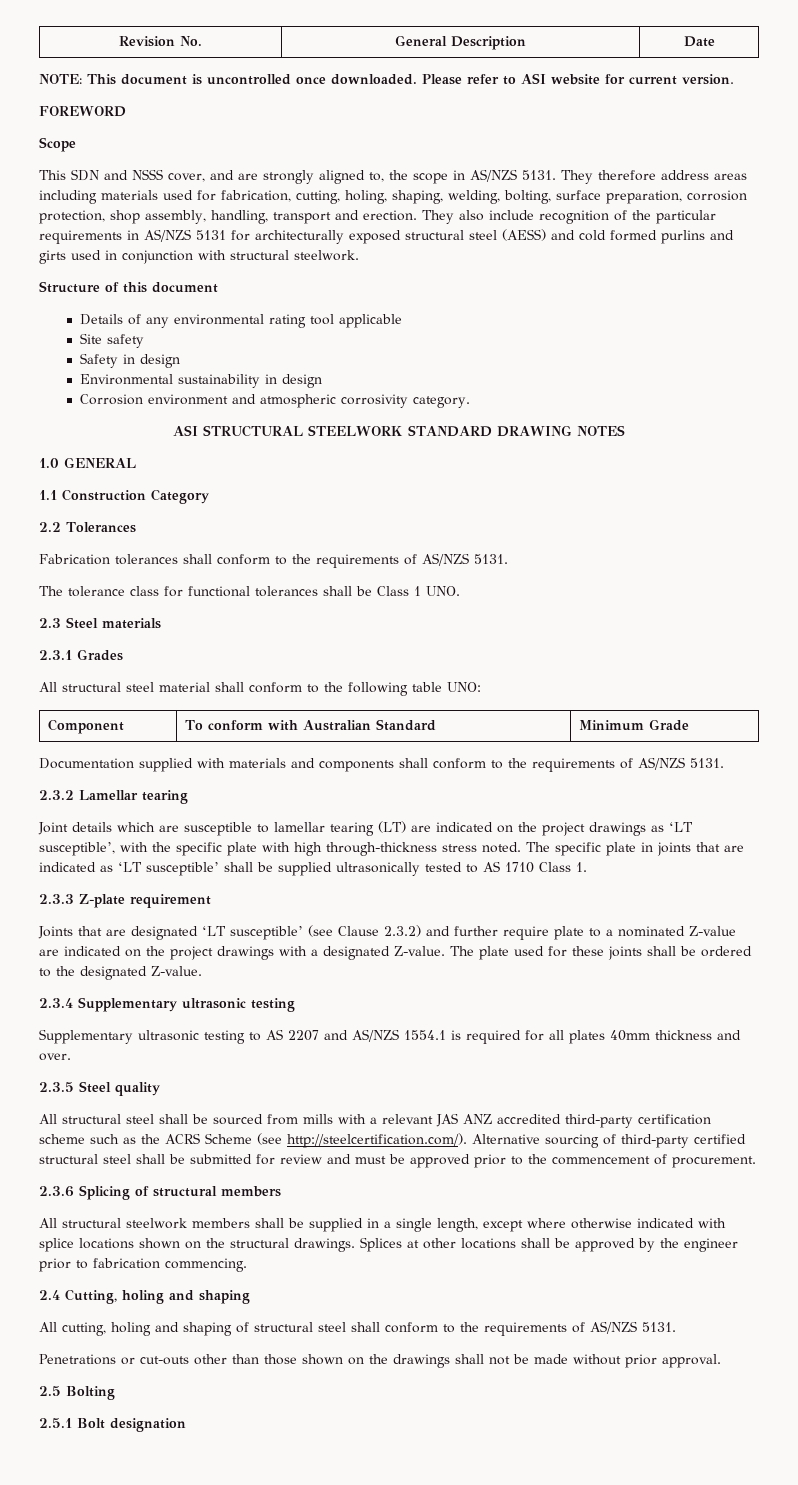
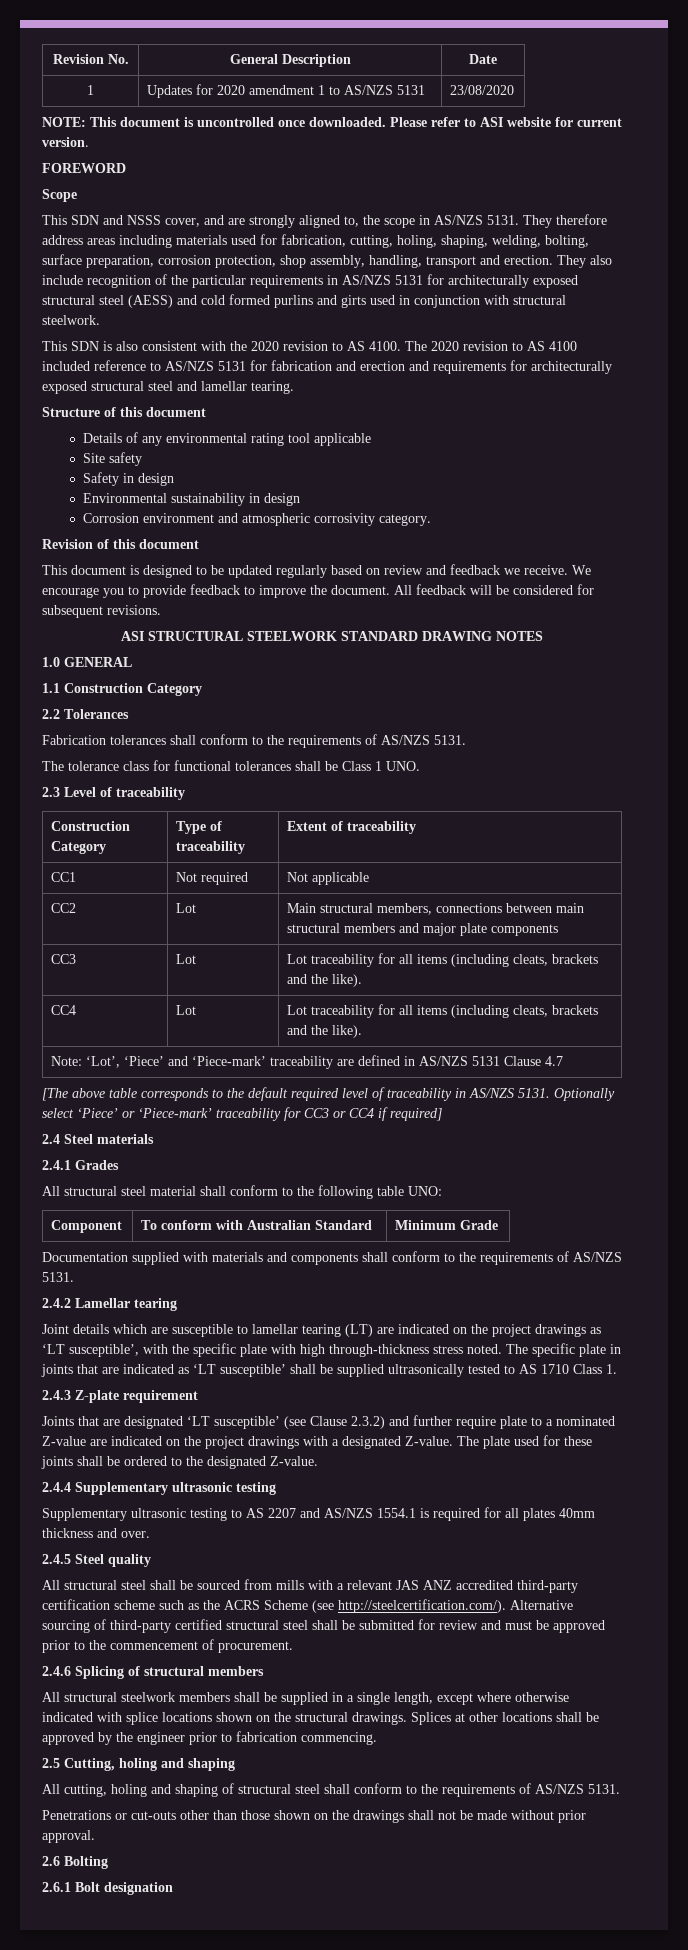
+ 1 | Updates for 2020 amendment 1 to AS/NZS 5131 | 23/08/2020
+ This SDN is also consistent with the 2020 revision to AS 4100. The 2020 revision to AS 4100 included reference to AS/NZS 5131 for fabrication and erection and requirements for architecturally exposed structural steel and lamellar tearing.
+ Revision of this document
+ This document is designed to be updated regularly based on review and feedback we receive. We encourage you to provide feedback to improve the document. All feedback will be considered for subsequent revisions.
- 2.3 Steel materials
+ 2.3 Level of traceability
+ Construction Category | Type of traceability | Extent of traceability
+ CC1 | Not required | Not applicable
+ CC2 | Lot | Main structural members, connections between main structural members and major plate components
+ CC3 | Lot | Lot traceability for all items (including cleats, brackets and the like).
+ CC4 | Lot | Lot traceability for all items (including cleats, brackets and the like).
+ Note: ‘Lot’, ‘Piece’ and ‘Piece-mark’ traceability are defined in AS/NZS 5131 Clause 4.7
+ [The above table corresponds to the default required level of traceability in AS/NZS 5131. Optionally select ‘Piece’ or ‘Piece-mark’ traceability for CC3 or CC4 if required]
+ 2.4 Steel materials
- 2.3.1 Grades
+ 2.4.1 Grades
- 2.3.2 Lamellar tearing
+ 2.4.2 Lamellar tearing
- 2.3.3 Z-plate requirement
+ 2.4.3 Z-plate requirement
- 2.3.4 Supplementary ultrasonic testing
+ 2.4.4 Supplementary ultrasonic testing
- 2.3.5 Steel quality
+ 2.4.5 Steel quality
- 2.3.6 Splicing of structural members
+ 2.4.6 Splicing of structural members
- 2.4 Cutting, holing and shaping
+ 2.5 Cutting, holing and shaping
- 2.5 Bolting
+ 2.6 Bolting
- 2.5.1 Bolt designation
+ 2.6.1 Bolt designation

